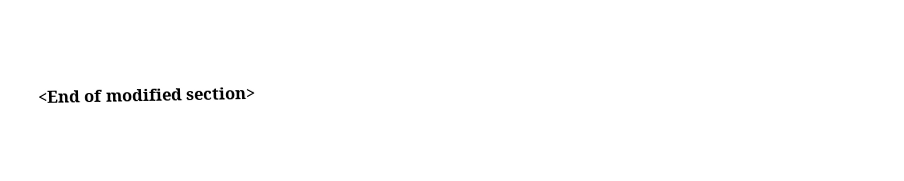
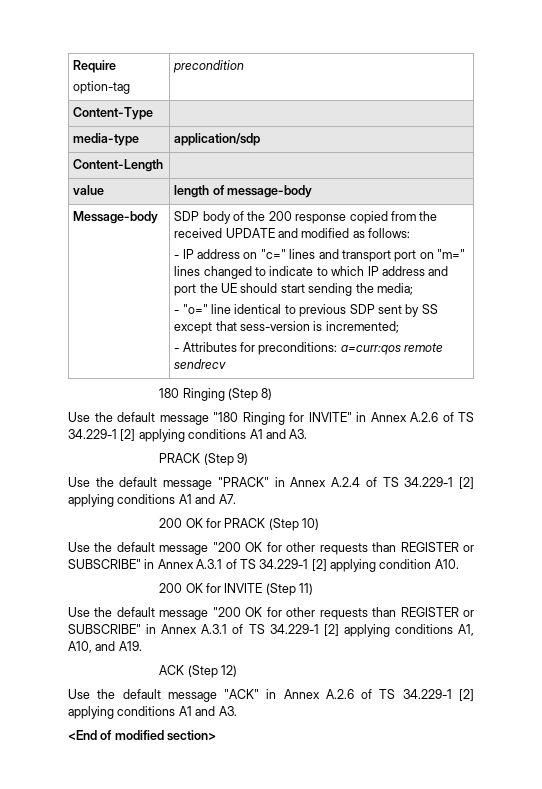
+ Require
+ option-tag | precondition
+ Content-Type |
+ media-type | application/sdp
+ Content-Length |
+ value | length of message-body
+ Message-body | SDP body of the 200 response copied from the received UPDATE and modified as follows:
+ - IP address on "c=" lines and transport port on "m=" lines changed to indicate to which IP address and port the UE should start sending the media;
+ - "o=" line identical to previous SDP sent by SS except that sess-version is incremented;
+ - Attributes for preconditions: a=curr:qos remote sendrecv
+ 180 Ringing (Step 8)
+ Use the default message "180 Ringing for INVITE" in Annex A.2.6 of TS 34.229-1 [2] applying conditions A1 and A3.
+ PRACK (Step 9)
+ Use the default message "PRACK" in Annex A.2.4 of TS 34.229-1 [2] applying conditions A1 and A7.
+ 200 OK for PRACK (Step 10)
+ Use the default message "200 OK for other requests than REGISTER or SUBSCRIBE" in Annex A.3.1 of TS 34.229-1 [2] applying condition A10.
+ 200 OK for INVITE (Step 11)
+ Use the default message "200 OK for other requests than REGISTER or SUBSCRIBE" in Annex A.3.1 of TS 34.229-1 [2] applying conditions A1, A10, and A19.
+ ACK (Step 12)
+ Use the default message "ACK" in Annex A.2.6 of TS 34.229-1 [2] applying conditions A1 and A3.

